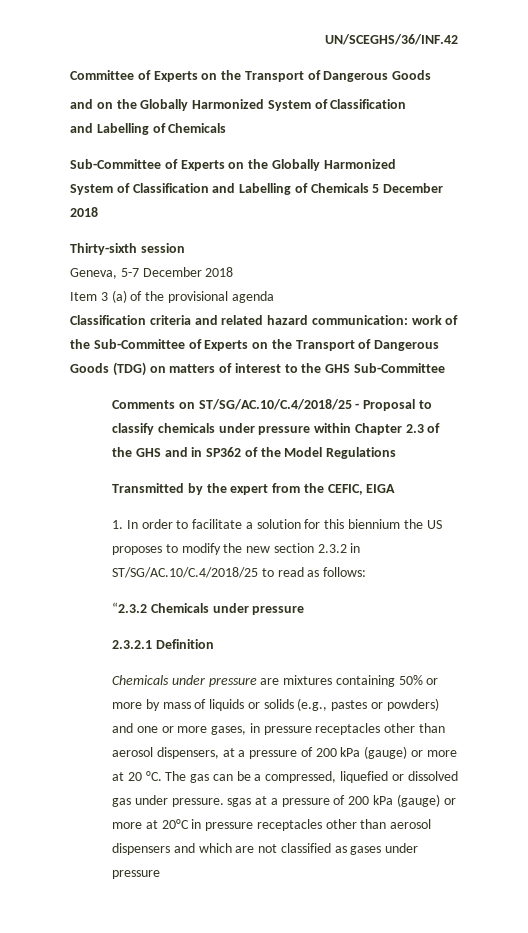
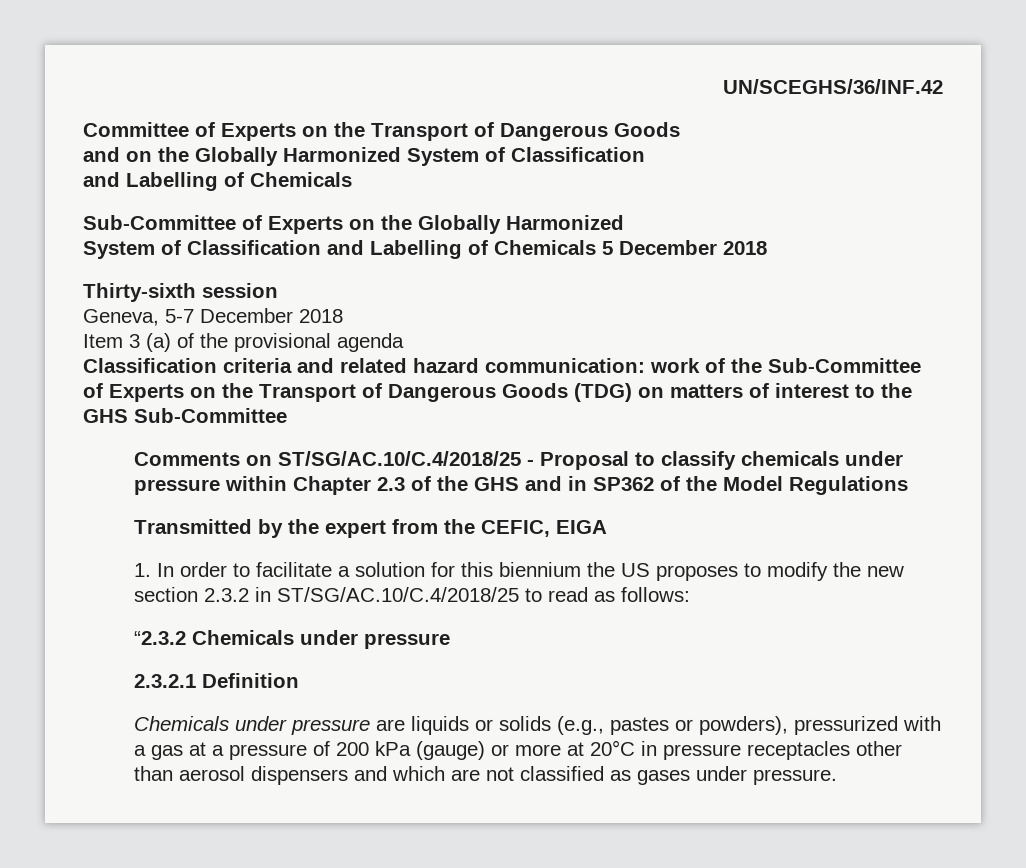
- Chemicals under pressure are mixtures containing 50% or more by mass of liquids or solids (e.g., pastes or powders) and one or more gases, in pressure receptacles other than aerosol dispensers, at a pressure of 200 kPa (gauge) or more at 20 °C. The gas can be a compressed, liquefied or dissolved gas under pressure. sgas at a pressure of 200 kPa (gauge) or more at 20°C in pressure receptacles other than aerosol dispensers and which are not classified as gases under pressure
+ Chemicals under pressure are liquids or solids (e.g., pastes or powders), pressurized with a gas at a pressure of 200 kPa (gauge) or more at 20°C in pressure receptacles other than aerosol dispensers and which are not classified as gases under pressure.

